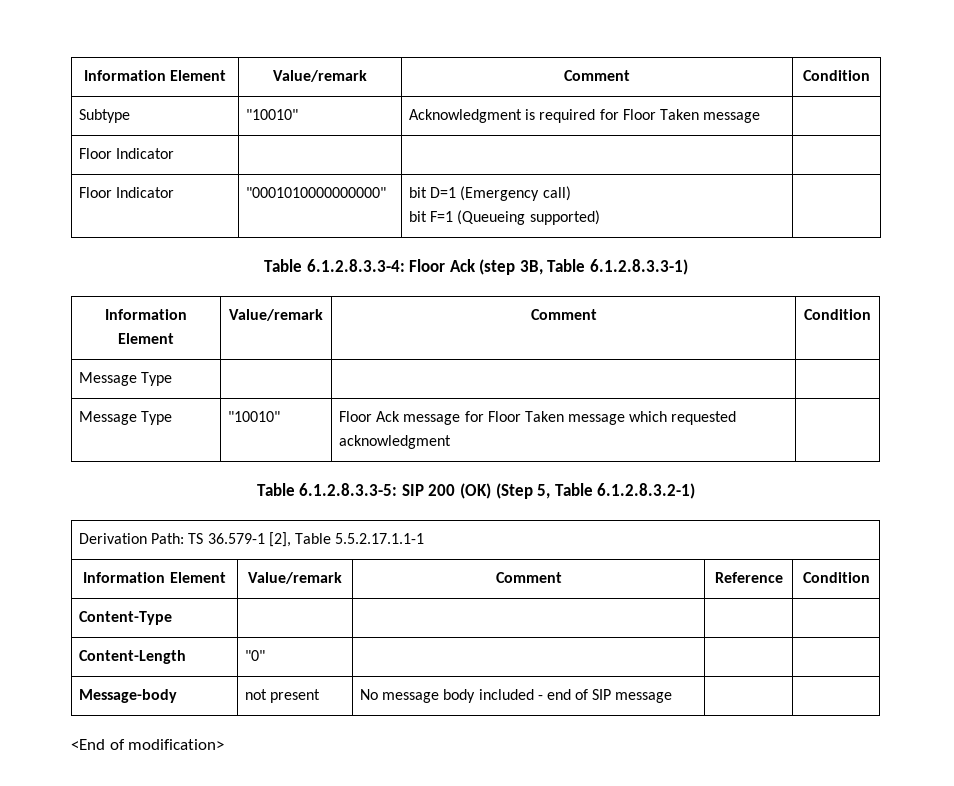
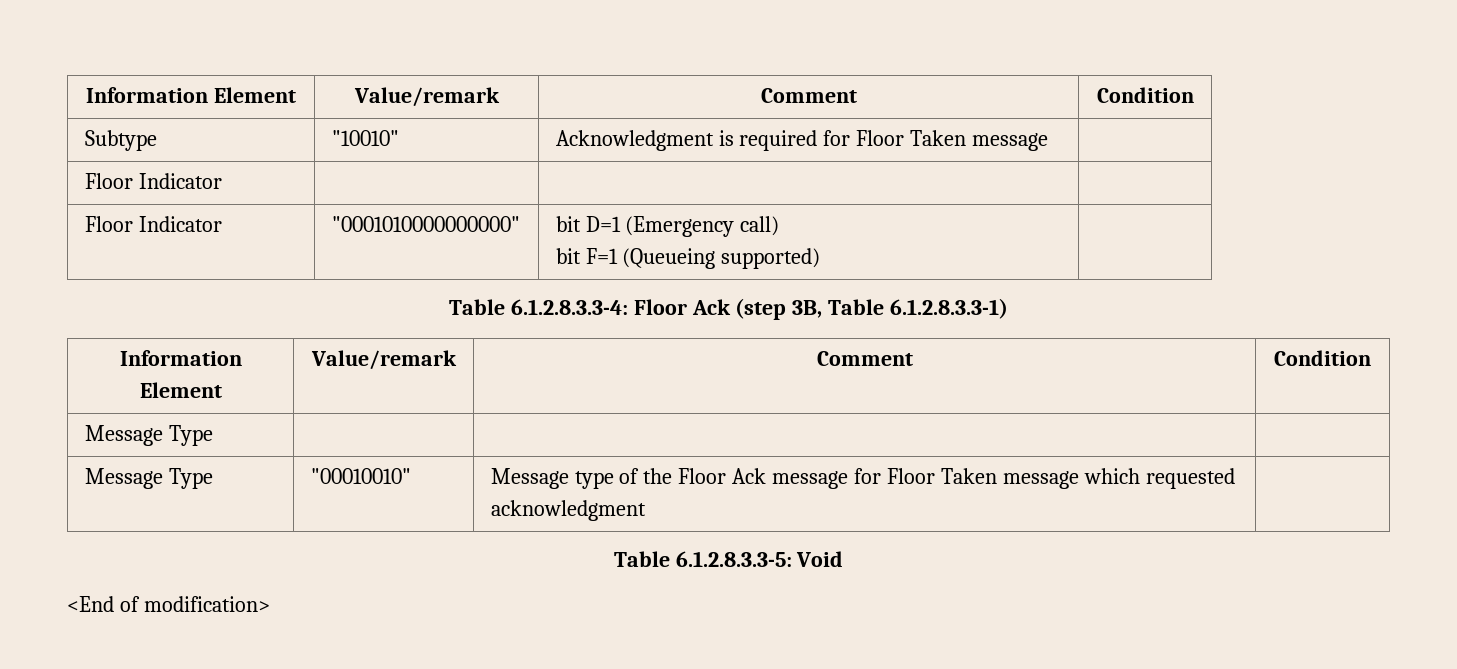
- Message Type | "10010" | Floor Ack message for Floor Taken message which requested acknowledgment |
+ Message Type | "00010010" | Message type of the Floor Ack message for Floor Taken message which requested acknowledgment |
- Table 6.1.2.8.3.3-5: SIP 200 (OK) (Step 5, Table 6.1.2.8.3.2-1)
- Derivation Path: TS 36.579-1 [2], Table 5.5.2.17.1.1-1
- Information Element | Value/remark | Comment | Reference | Condition
- Content-Type | | | |
- Content-Length | "0" | | |
- Message-body | not present | No message body included - end of SIP message | |
+ Table 6.1.2.8.3.3-5: Void

